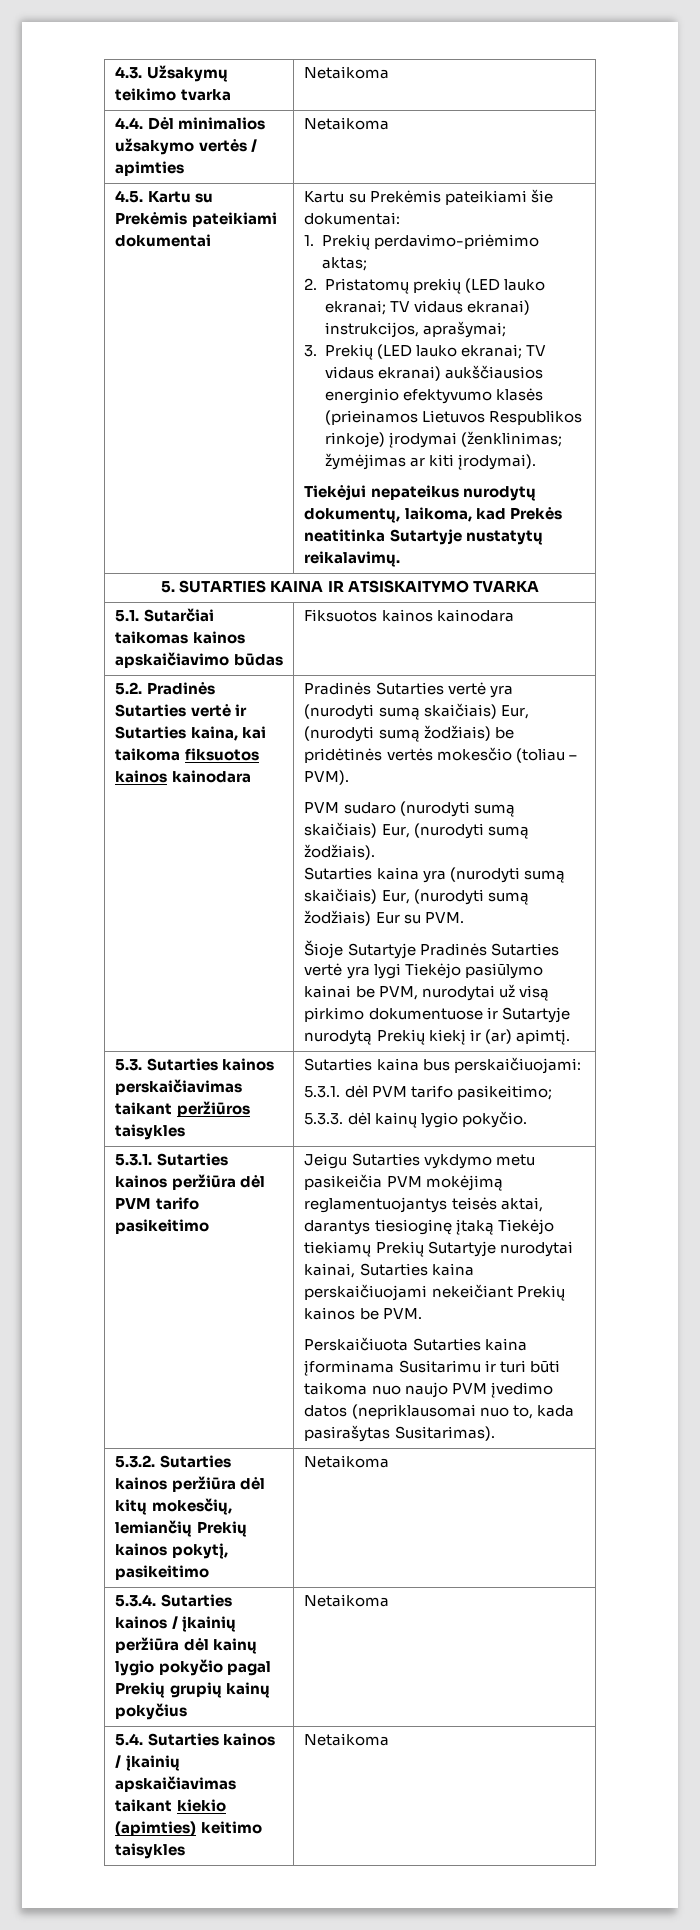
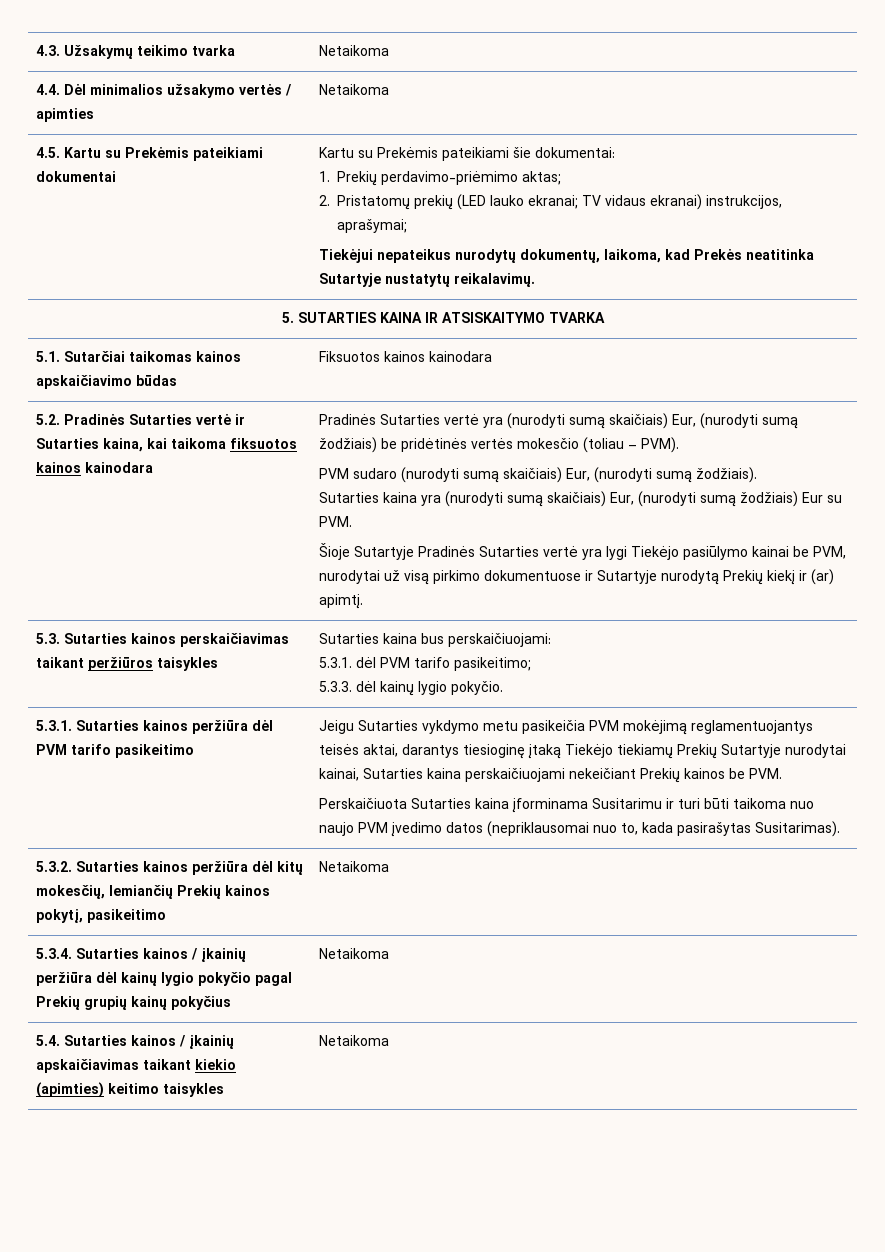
- 3. Prekių (LED lauko ekranai; TV vidaus ekranai) aukščiausios energinio efektyvumo klasės (prieinamos Lietuvos Respublikos rinkoje) įrodymai (ženklinimas; žymėjimas ar kiti įrodymai).

